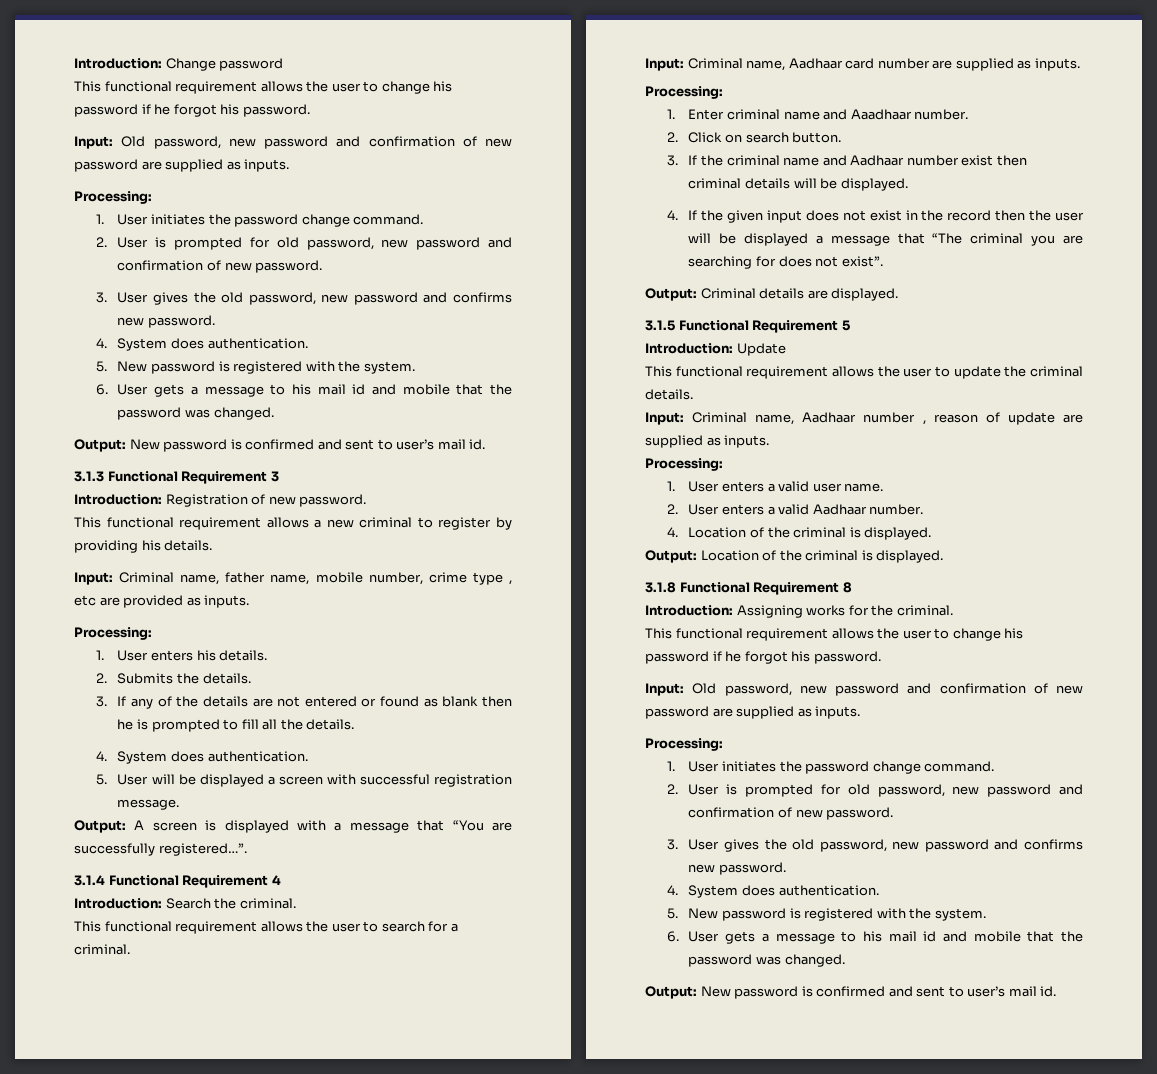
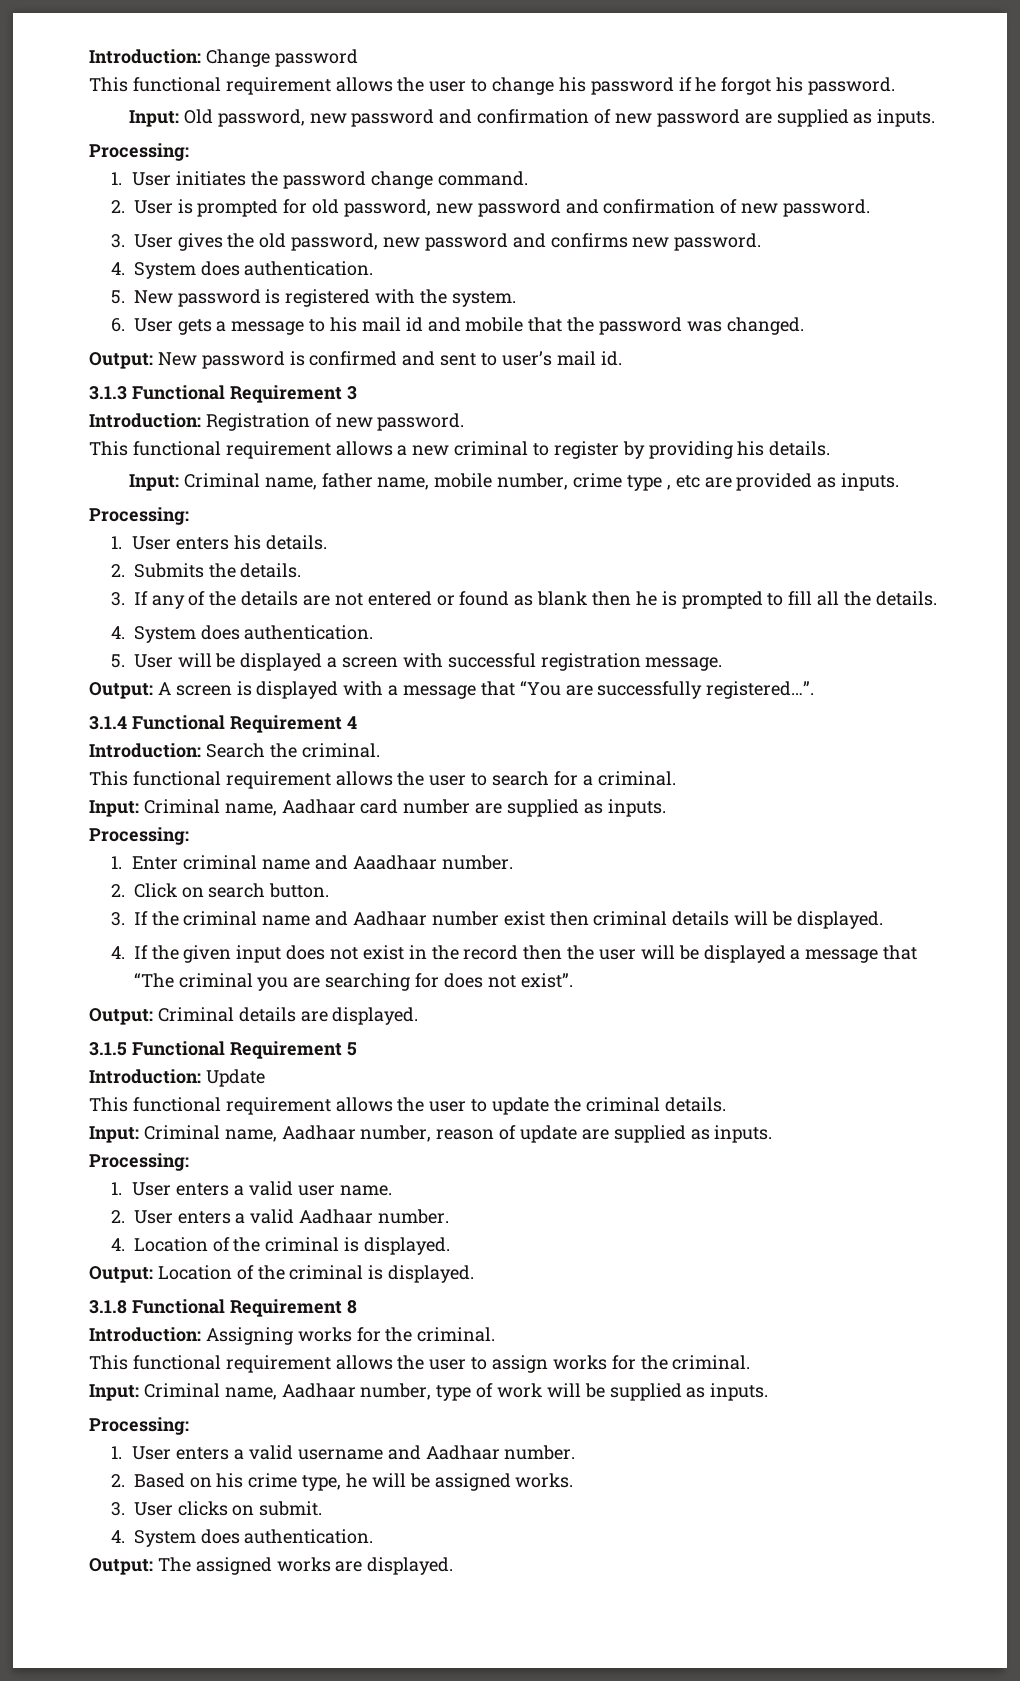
- Input: Criminal name, Aadhaar number , reason of update are supplied as inputs.
+ Input: Criminal name, Aadhaar number, reason of update are supplied as inputs.
  Introduction: Assigning works for the criminal.
- This functional requirement allows the user to change his password if he forgot his password.
- Input: Old password, new password and confirmation of new password are supplied as inputs.
+ This functional requirement allows the user to assign works for the criminal.
+ Input: Criminal name, Aadhaar number, type of work will be supplied as inputs.
  Processing:
- 1. User initiates the password change command.
- 2. User is prompted for old password, new password and confirmation of new password.
- 3. User gives the old password, new password and confirms new password.
+ 1. User enters a valid username and Aadhaar number.
+ 2. Based on his crime type, he will be assigned works.
+ 3. User clicks on submit.
  4. System does authentication.
- 5. New password is registered with the system.
- 6. User gets a message to his mail id and mobile that the password was changed.
- Output: New password is confirmed and sent to user’s mail id.
+ Output: The assigned works are displayed.

